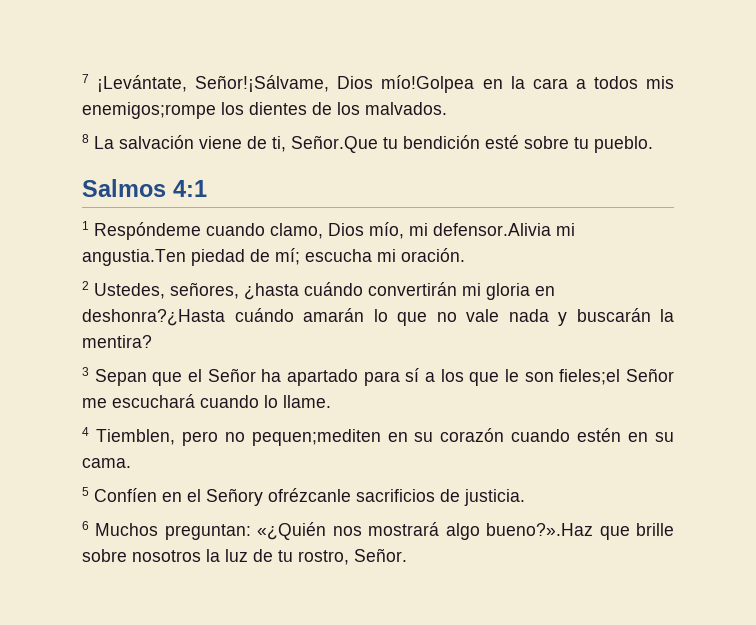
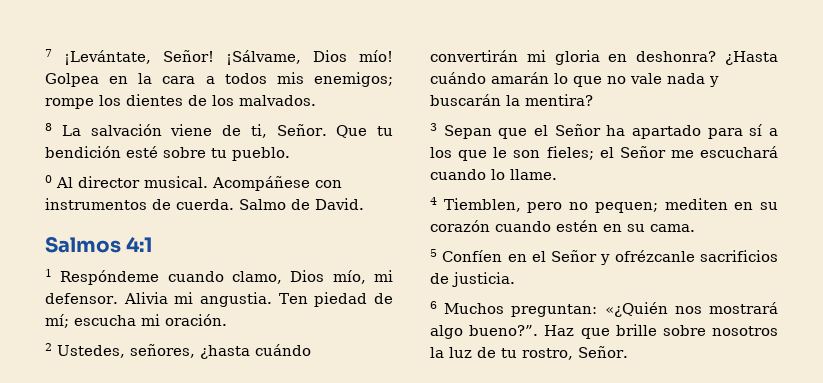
- 7 ¡Levántate, Señor!¡Sálvame, Dios mío!Golpea en la cara a todos mis enemigos;rompe los dientes de los malvados.
+ 7 ¡Levántate, Señor! ¡Sálvame, Dios mío! Golpea en la cara a todos mis enemigos; rompe los dientes de los malvados.
- 8 La salvación viene de ti, Señor.Que tu bendición esté sobre tu pueblo.
+ 8 La salvación viene de ti, Señor. Que tu bendición esté sobre tu pueblo.
+ 0 Al director musical. Acompáñese con instrumentos de cuerda. Salmo de David.
- 1 Respóndeme cuando clamo, Dios mío, mi defensor.Alivia mi angustia.Ten piedad de mí; escucha mi oración.
+ 1 Respóndeme cuando clamo, Dios mío, mi defensor. Alivia mi angustia. Ten piedad de mí; escucha mi oración.
- 2 Ustedes, señores, ¿hasta cuándo convertirán mi gloria en deshonra?¿Hasta cuándo amarán lo que no vale nada y buscarán la mentira?
+ 2 Ustedes, señores, ¿hasta cuándo convertirán mi gloria en deshonra? ¿Hasta cuándo amarán lo que no vale nada y buscarán la mentira?
- 3 Sepan que el Señor ha apartado para sí a los que le son fieles;el Señor me escuchará cuando lo llame.
+ 3 Sepan que el Señor ha apartado para sí a los que le son fieles; el Señor me escuchará cuando lo llame.
- 4 Tiemblen, pero no pequen;mediten en su corazón cuando estén en su cama.
+ 4 Tiemblen, pero no pequen; mediten en su corazón cuando estén en su cama.
- 5 Confíen en el Señory ofrézcanle sacrificios de justicia.
+ 5 Confíen en el Señor y ofrézcanle sacrificios de justicia.
- 6 Muchos preguntan: «¿Quién nos mostrará algo bueno?».Haz que brille sobre nosotros la luz de tu rostro, Señor.
+ 6 Muchos preguntan: «¿Quién nos mostrará algo bueno?”. Haz que brille sobre nosotros la luz de tu rostro, Señor.

